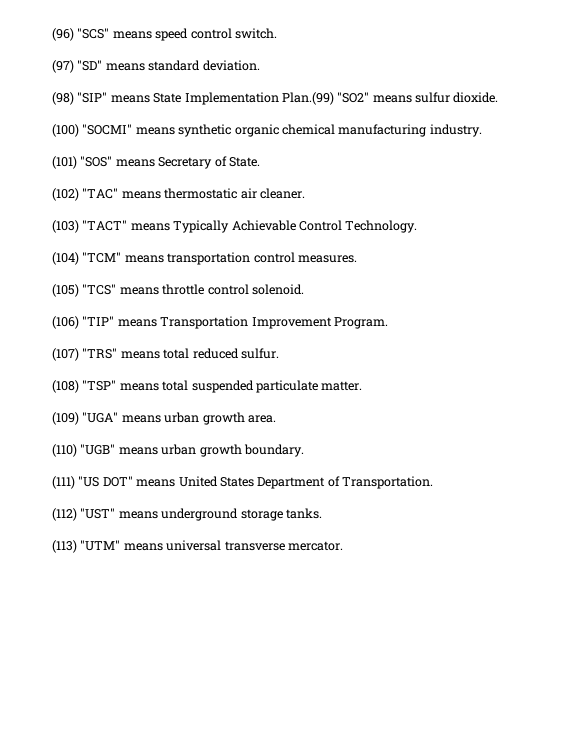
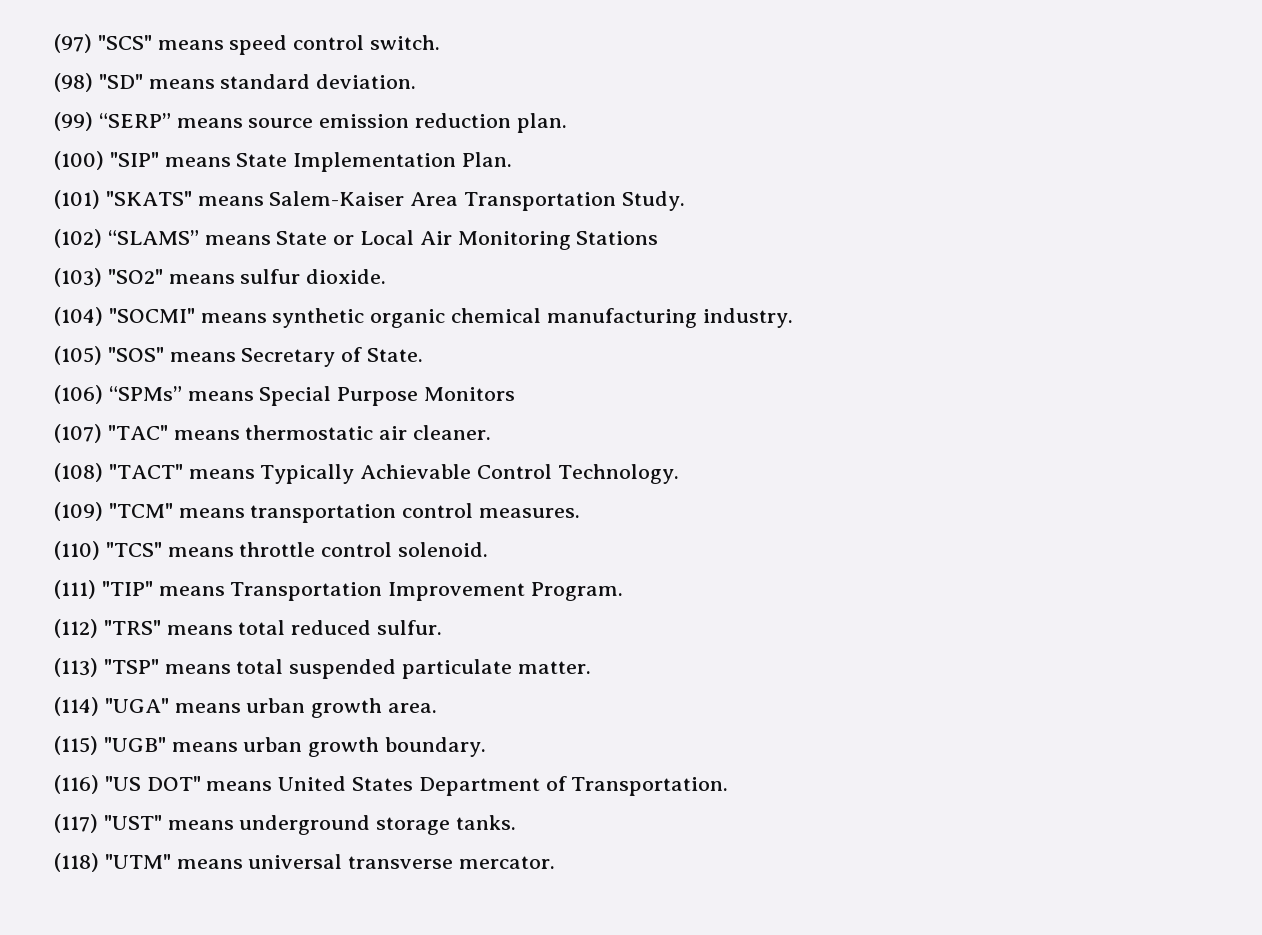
- (96) "SCS" means speed control switch.
+ (97) "SCS" means speed control switch.
- (97) "SD" means standard deviation.
+ (98) "SD" means standard deviation.
- (98) "SIP" means State Implementation Plan.(99) "SO2" means sulfur dioxide.
+ (99) “SERP” means source emission reduction plan.
+ (100) "SIP" means State Implementation Plan.
+ (101) "SKATS" means Salem-Kaiser Area Transportation Study.
+ (102) “SLAMS” means State or Local Air Monitoring Stations
+ (103) "SO2" means sulfur dioxide.
- (100) "SOCMI" means synthetic organic chemical manufacturing industry.
+ (104) "SOCMI" means synthetic organic chemical manufacturing industry.
- (101) "SOS" means Secretary of State.
+ (105) "SOS" means Secretary of State.
- (102) "TAC" means thermostatic air cleaner.
+ (106) “SPMs” means Special Purpose Monitors
+ (107) "TAC" means thermostatic air cleaner.
- (103) "TACT" means Typically Achievable Control Technology.
+ (108) "TACT" means Typically Achievable Control Technology.
- (104) "TCM" means transportation control measures.
+ (109) "TCM" means transportation control measures.
- (105) "TCS" means throttle control solenoid.
+ (110) "TCS" means throttle control solenoid.
- (106) "TIP" means Transportation Improvement Program.
+ (111) "TIP" means Transportation Improvement Program.
- (107) "TRS" means total reduced sulfur.
+ (112) "TRS" means total reduced sulfur.
- (108) "TSP" means total suspended particulate matter.
+ (113) "TSP" means total suspended particulate matter.
- (109) "UGA" means urban growth area.
+ (114) "UGA" means urban growth area.
- (110) "UGB" means urban growth boundary.
+ (115) "UGB" means urban growth boundary.
- (111) "US DOT" means United States Department of Transportation.
+ (116) "US DOT" means United States Department of Transportation.
- (112) "UST" means underground storage tanks.
+ (117) "UST" means underground storage tanks.
- (113) "UTM" means universal transverse mercator.
+ (118) "UTM" means universal transverse mercator.

